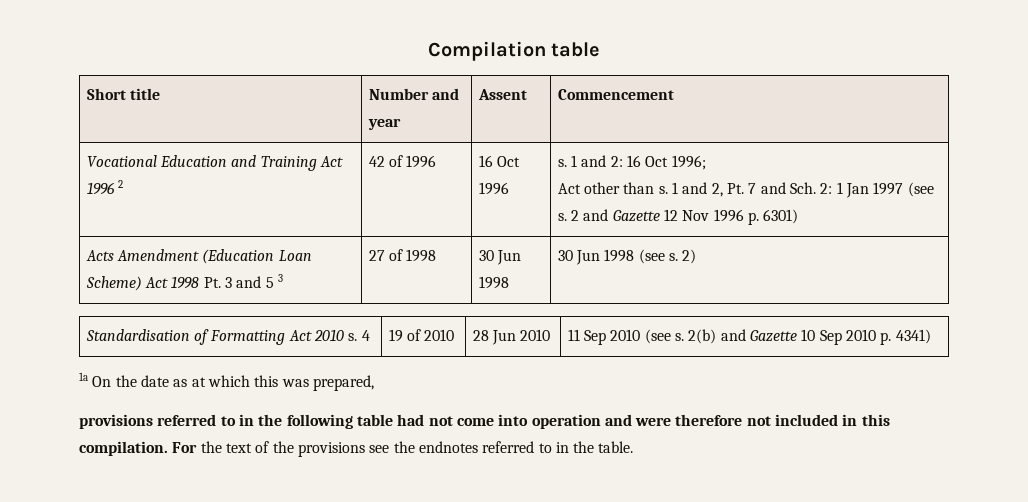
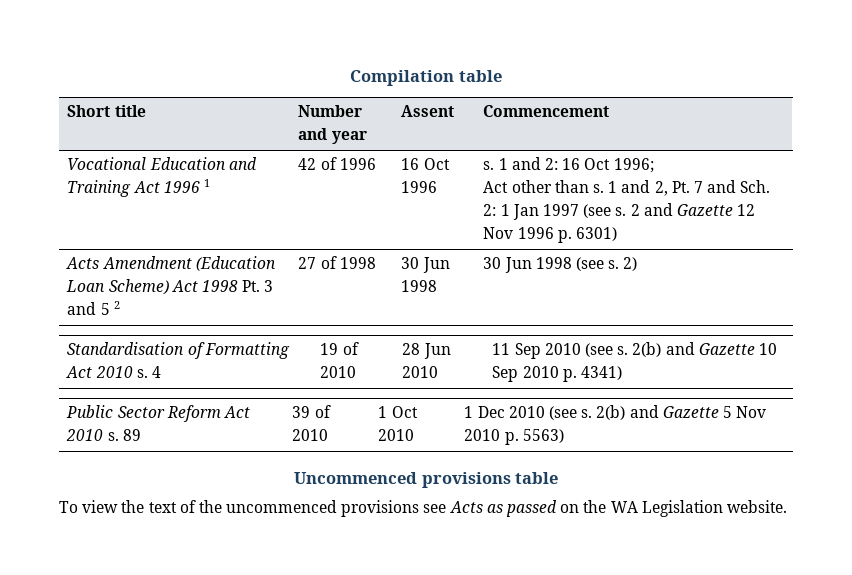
- Vocational Education and Training Act 1996 2
+ Vocational Education and Training Act 1996 1
- Acts Amendment (Education Loan Scheme) Act 1998 Pt. 3 and 5 3 | 27 of 1998 | 30 Jun 1998 | 30 Jun 1998 (see s. 2)
+ Acts Amendment (Education Loan Scheme) Act 1998 Pt. 3 and 5 2 | 27 of 1998 | 30 Jun 1998 | 30 Jun 1998 (see s. 2)
- 1a On the date as at which this was prepared,
- provisions referred to in the following table had not come into operation and were therefore not included in this compilation. For the text of the provisions see the endnotes referred to in the table.
+ Public Sector Reform Act 2010 s. 89 | 39 of 2010 | 1 Oct 2010 | 1 Dec 2010 (see s. 2(b) and Gazette 5 Nov 2010 p. 5563)
+ Uncommenced provisions table
+ To view the text of the uncommenced provisions see Acts as passed on the WA Legislation website.

